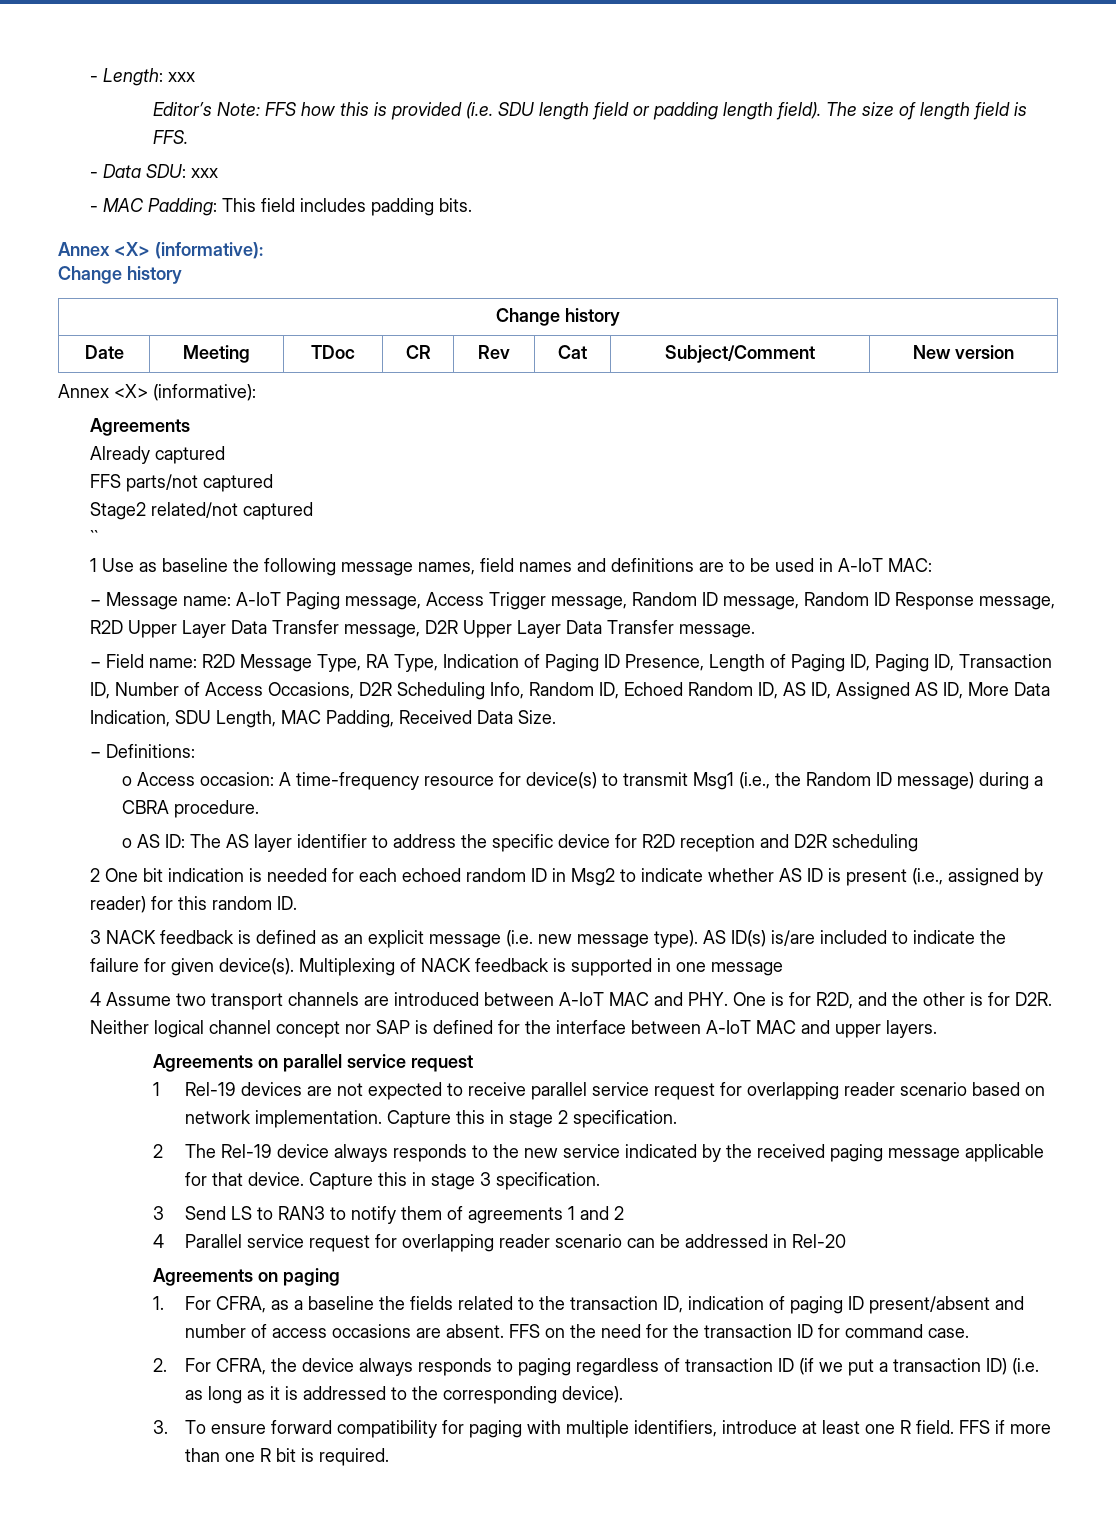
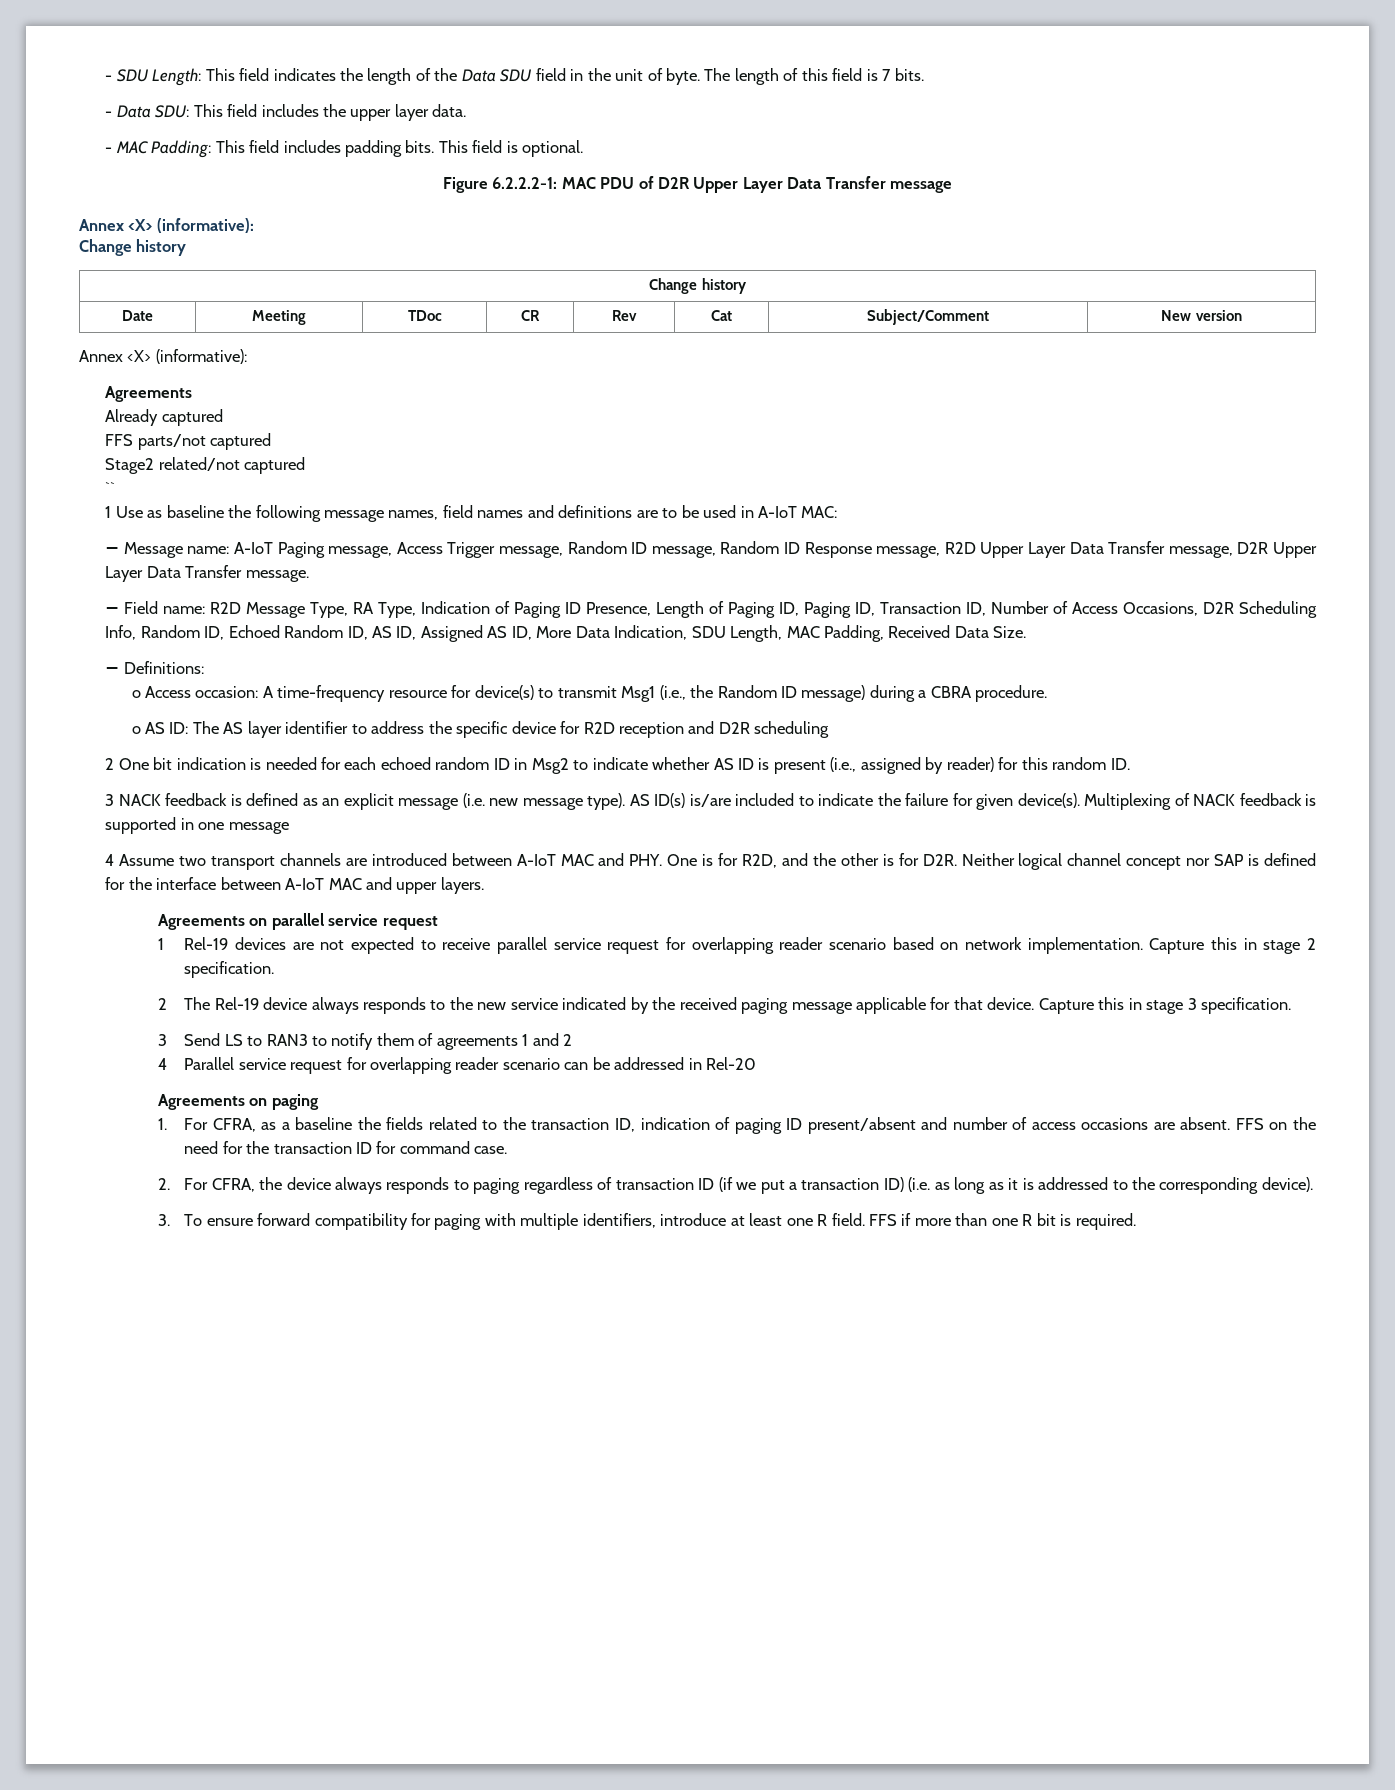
- - Length: xxx
- Editor’s Note: FFS how this is provided (i.e. SDU length field or padding length field). The size of length field is FFS.
- - Data SDU: xxx
+ - SDU Length: This field indicates the length of the Data SDU field in the unit of byte. The length of this field is 7 bits.
+ - Data SDU: This field includes the upper layer data.
+ This field is optional.
+ Figure 6.2.2.2-1: MAC PDU of D2R Upper Layer Data Transfer message

